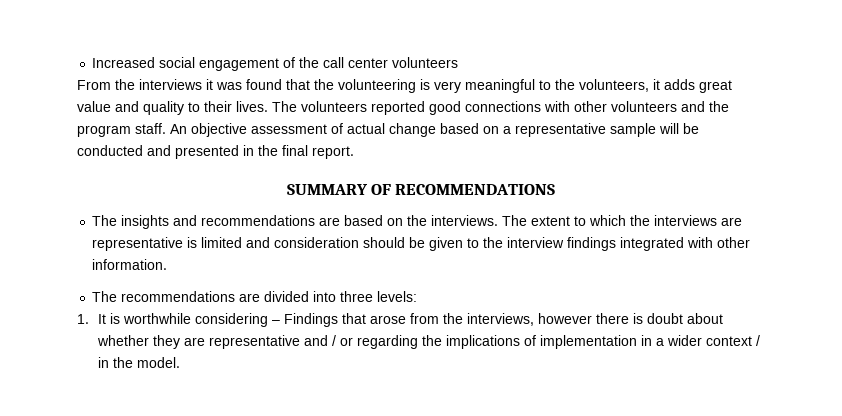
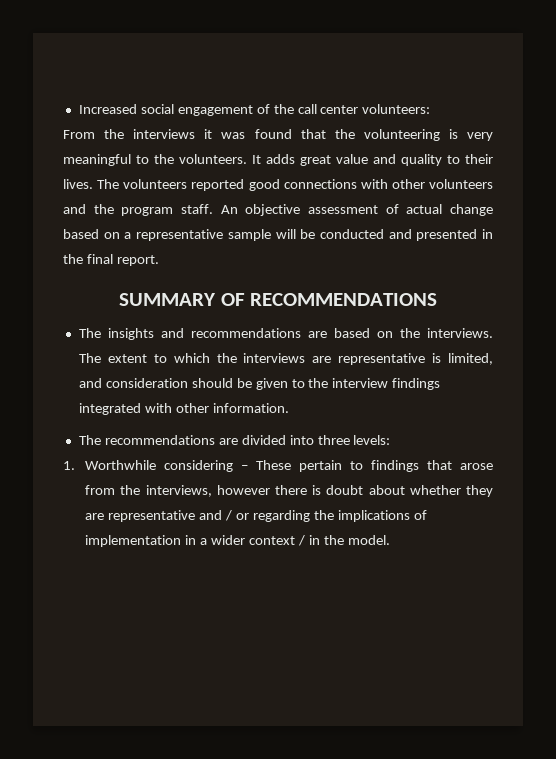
- Increased social engagement of the call center volunteers
+ Increased social engagement of the call center volunteers:
- From the interviews it was found that the volunteering is very meaningful to the volunteers, it adds great value and quality to their lives.
+ From the interviews it was found that the volunteering is very meaningful to the volunteers. It adds great value and quality to their lives.
- The extent to which the interviews are representative is limited and consideration should be given to the interview findings integrated with other information.
+ The extent to which the interviews are representative is limited, and consideration should be given to the interview findings integrated with other information.
- 1. It is worthwhile considering – Findings that arose from the interviews, however there is doubt about whether they are representative and / or regarding the implications of implementation in a wider context / in the model.
+ 1. Worthwhile considering – These pertain to findings that arose from the interviews, however there is doubt about whether they are representative and / or regarding the implications of implementation in a wider context / in the model.

